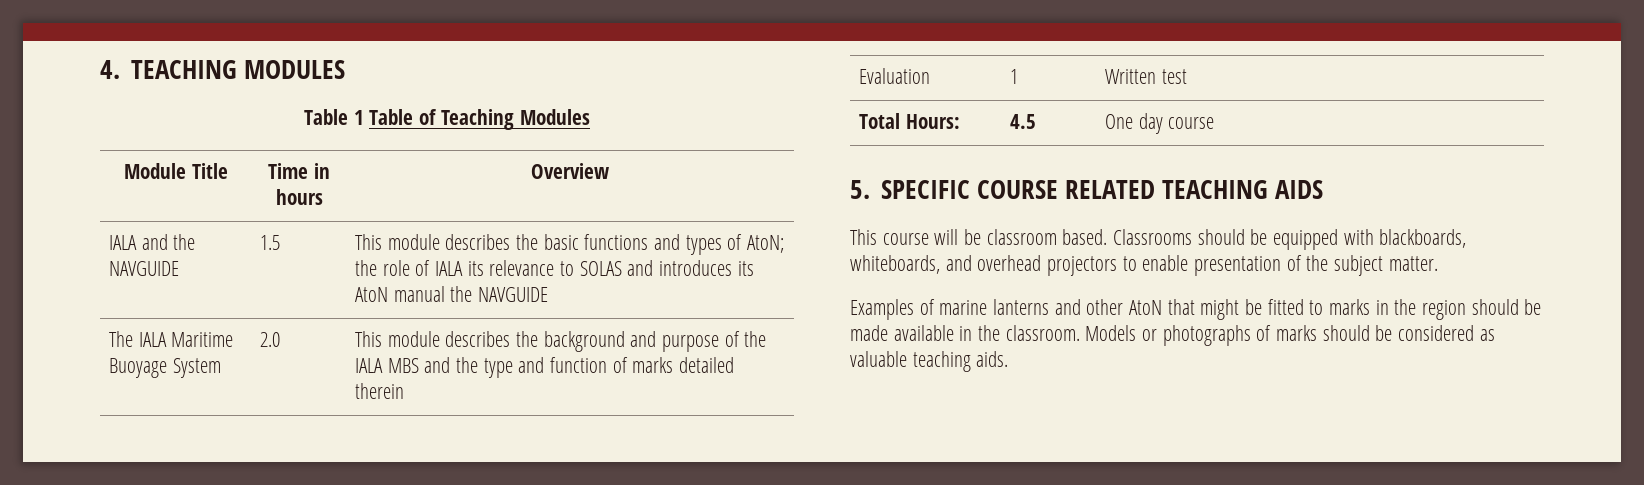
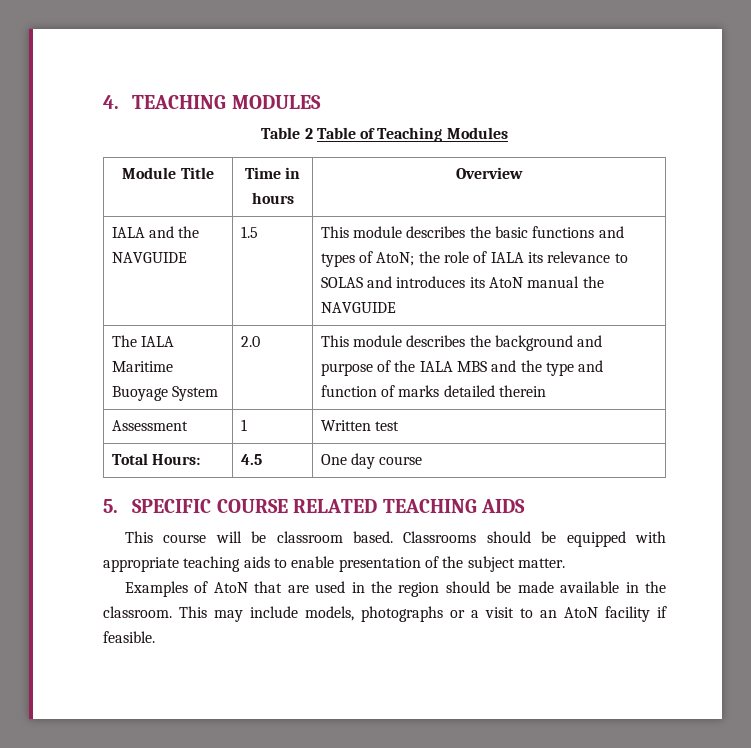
- Table 1 Table of Teaching Modules
+ Table 2 Table of Teaching Modules
- Evaluation | 1 | Written test
+ Assessment | 1 | Written test
- Classrooms should be equipped with blackboards, whiteboards, and overhead projectors to enable presentation of the subject matter.
+ Classrooms should be equipped with appropriate teaching aids to enable presentation of the subject matter.
- Examples of marine lanterns and other AtoN that might be fitted to marks in the region should be made available in the classroom.
+ Examples of AtoN that are used in the region should be made available in the classroom.
- Models or photographs of marks should be considered as valuable teaching aids.
+ This may include models, photographs or a visit to an AtoN facility if feasible.

